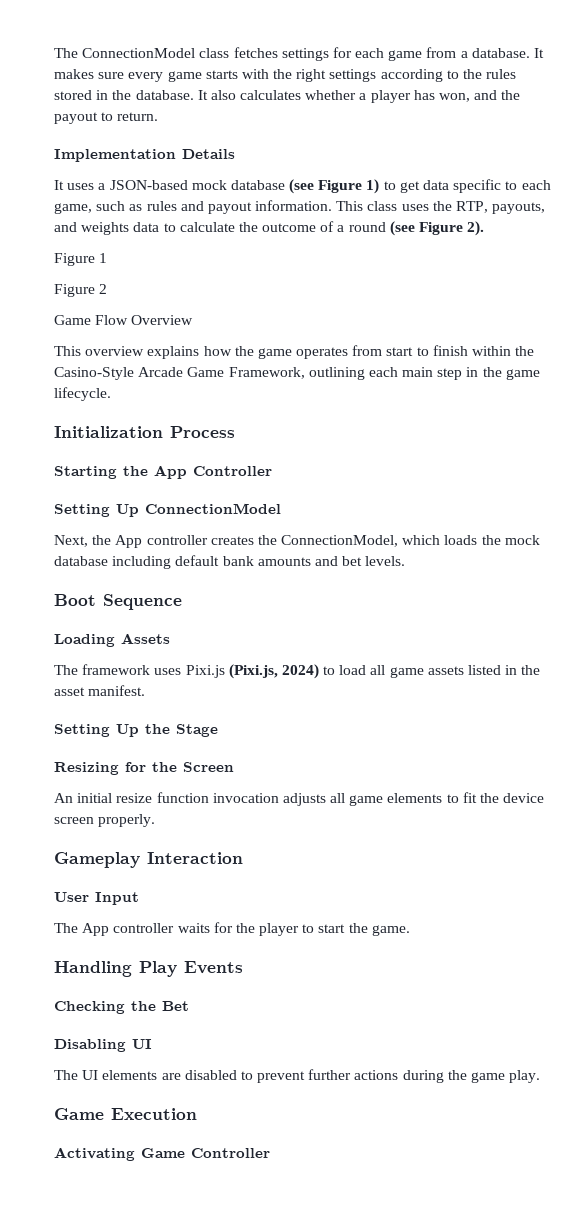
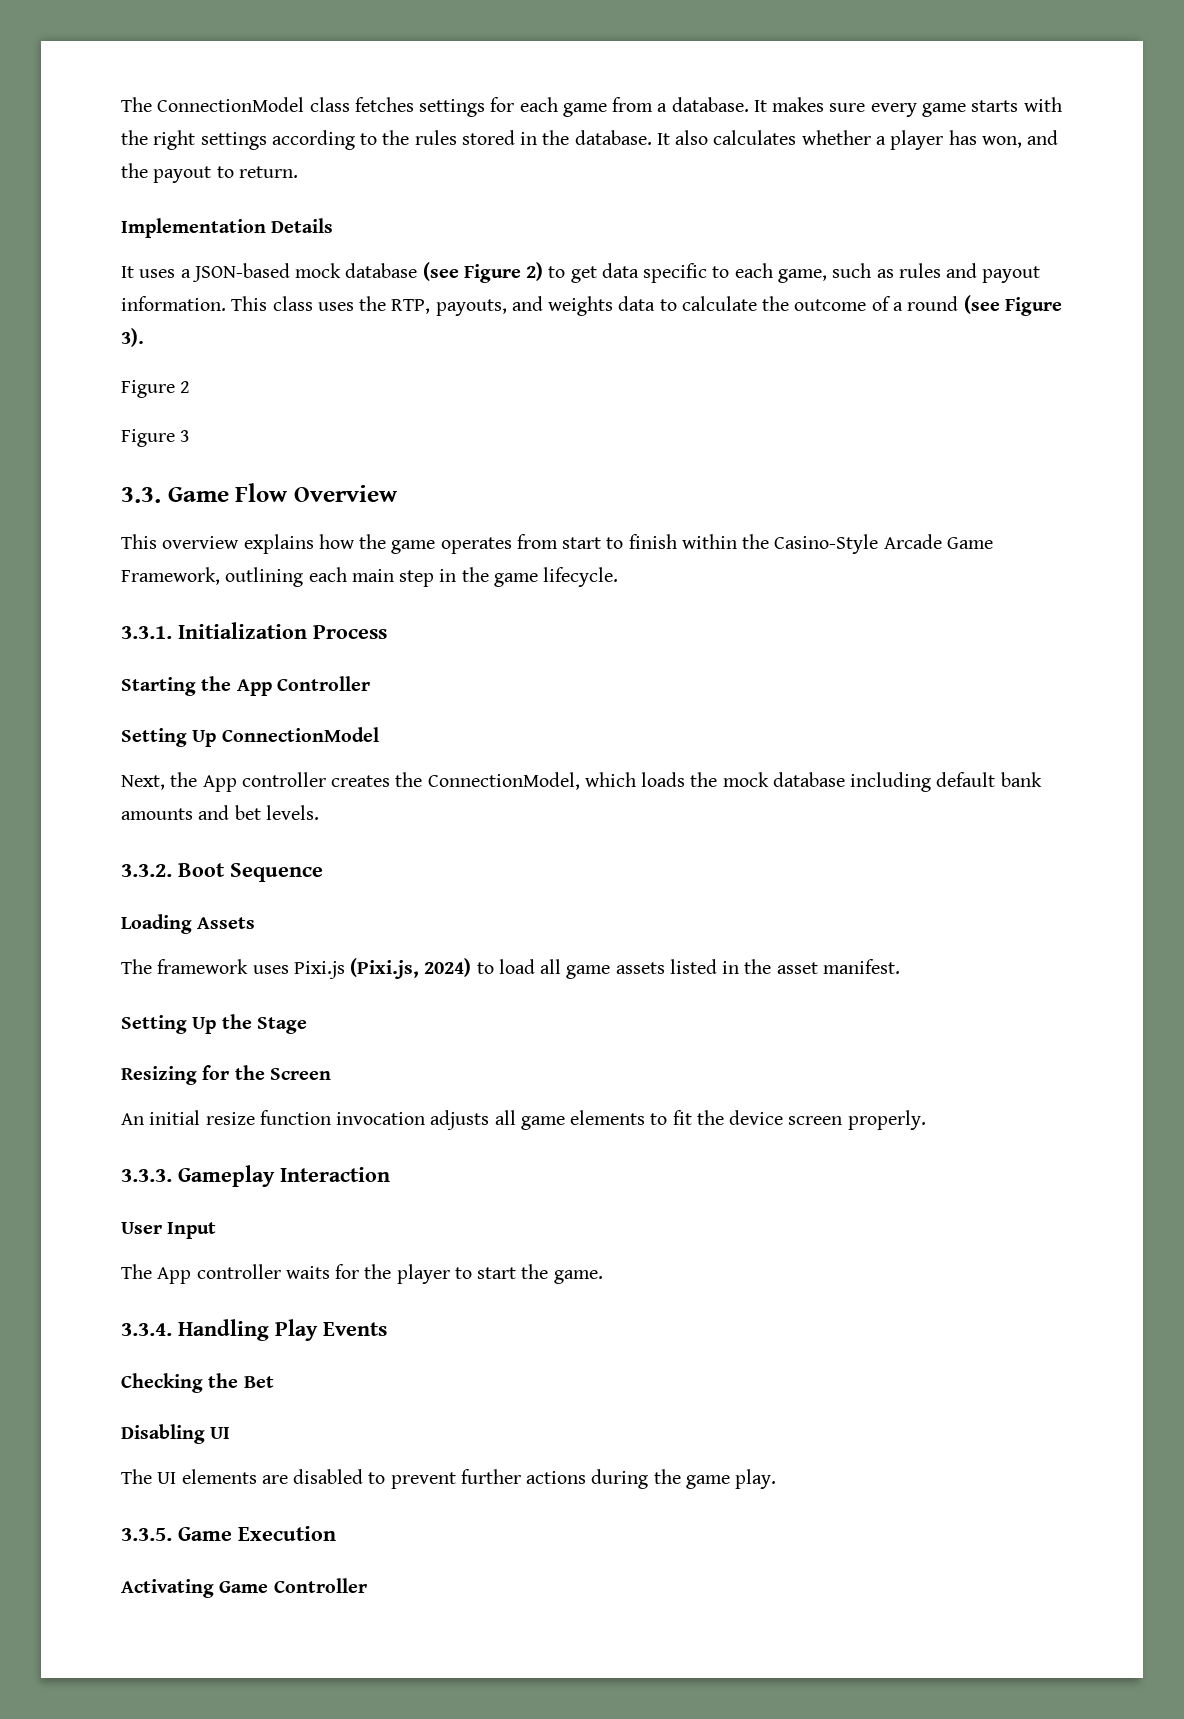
- It uses a JSON-based mock database (see Figure 1) to get data specific to each game, such as rules and payout information.
+ It uses a JSON-based mock database (see Figure 2) to get data specific to each game, such as rules and payout information.
- This class uses the RTP, payouts, and weights data to calculate the outcome of a round (see Figure 2).
- Figure 1
+ This class uses the RTP, payouts, and weights data to calculate the outcome of a round (see Figure 3).
- Game Flow Overview
+ Figure 3
+ 3.3. Game Flow Overview
- Initialization Process
+ 3.3.1. Initialization Process
- Boot Sequence
+ 3.3.2. Boot Sequence
- Gameplay Interaction
+ 3.3.3. Gameplay Interaction
- Handling Play Events
+ 3.3.4. Handling Play Events
- Game Execution
+ 3.3.5. Game Execution

